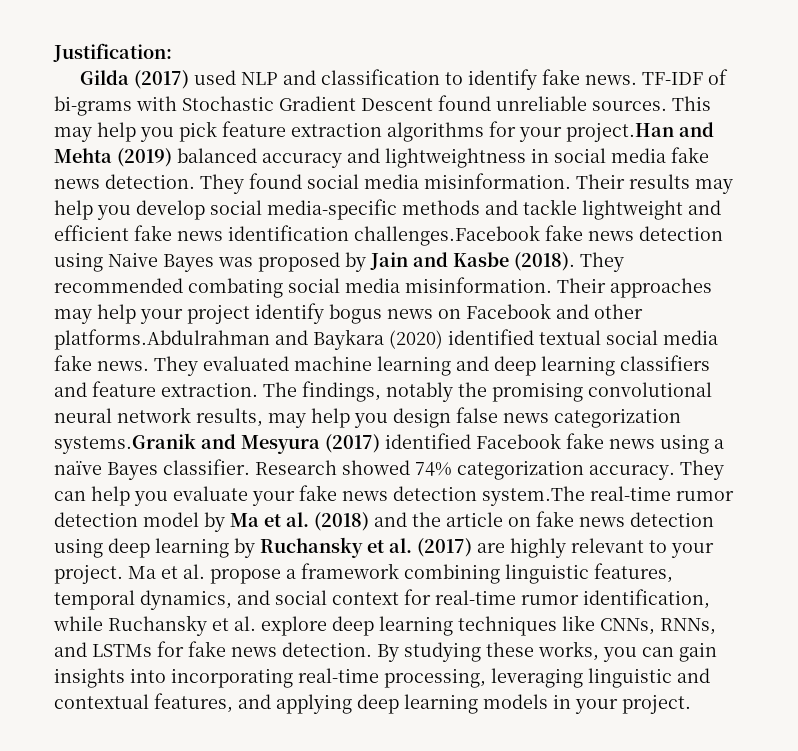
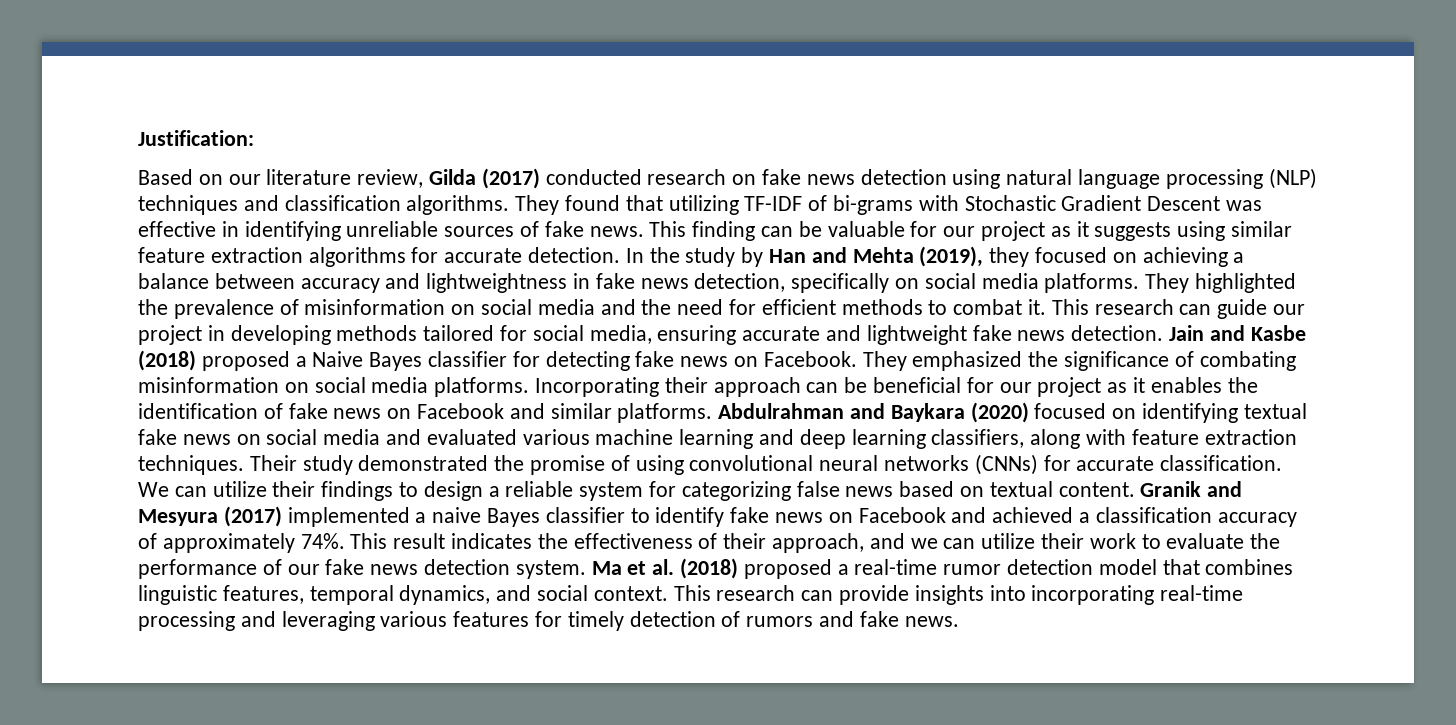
- Gilda (2017) used NLP and classification to identify fake news. TF-IDF of bi-grams with Stochastic Gradient Descent found unreliable sources. This may help you pick feature extraction algorithms for your project.Han and Mehta (2019) balanced accuracy and lightweightness in social media fake news detection. They found social media misinformation. Their results may help you develop social media-specific methods and tackle lightweight and efficient fake news identification challenges.Facebook fake news detection using Naive Bayes was proposed by Jain and Kasbe (2018). They recommended combating social media misinformation. Their approaches may help your project identify bogus news on Facebook and other platforms.Abdulrahman and Baykara (2020) identified textual social media fake news. They evaluated machine learning and deep learning classifiers and feature extraction. The findings, notably the promising convolutional neural network results, may help you design false news categorization systems.Granik and Mesyura (2017) identified Facebook fake news using a naïve Bayes classifier. Research showed 74% categorization accuracy. They can help you evaluate your fake news detection system.The real-time rumor detection model by Ma et al. (2018) and the article on fake news detection using deep learning by Ruchansky et al. (2017) are highly relevant to your project. Ma et al. propose a framework combining linguistic features, temporal dynamics, and social context for real-time rumor identification, while Ruchansky et al. explore deep learning techniques like CNNs, RNNs, and LSTMs for fake news detection. By studying these works, you can gain insights into incorporating real-time processing, leveraging linguistic and contextual features, and applying deep learning models in your project.
+ Based on our literature review, Gilda (2017) conducted research on fake news detection using natural language processing (NLP) techniques and classification algorithms. They found that utilizing TF-IDF of bi-grams with Stochastic Gradient Descent was effective in identifying unreliable sources of fake news. This finding can be valuable for our project as it suggests using similar feature extraction algorithms for accurate detection. In the study by Han and Mehta (2019), they focused on achieving a balance between accuracy and lightweightness in fake news detection, specifically on social media platforms. They highlighted the prevalence of misinformation on social media and the need for efficient methods to combat it. This research can guide our project in developing methods tailored for social media, ensuring accurate and lightweight fake news detection. Jain and Kasbe (2018) proposed a Naive Bayes classifier for detecting fake news on Facebook. They emphasized the significance of combating misinformation on social media platforms. Incorporating their approach can be beneficial for our project as it enables the identification of fake news on Facebook and similar platforms. Abdulrahman and Baykara (2020) focused on identifying textual fake news on social media and evaluated various machine learning and deep learning classifiers, along with feature extraction techniques. Their study demonstrated the promise of using convolutional neural networks (CNNs) for accurate classification. We can utilize their findings to design a reliable system for categorizing false news based on textual content. Granik and Mesyura (2017) implemented a naive Bayes classifier to identify fake news on Facebook and achieved a classification accuracy of approximately 74%. This result indicates the effectiveness of their approach, and we can utilize their work to evaluate the performance of our fake news detection system. Ma et al. (2018) proposed a real-time rumor detection model that combines linguistic features, temporal dynamics, and social context. This research can provide insights into incorporating real-time processing and leveraging various features for timely detection of rumors and fake news.

